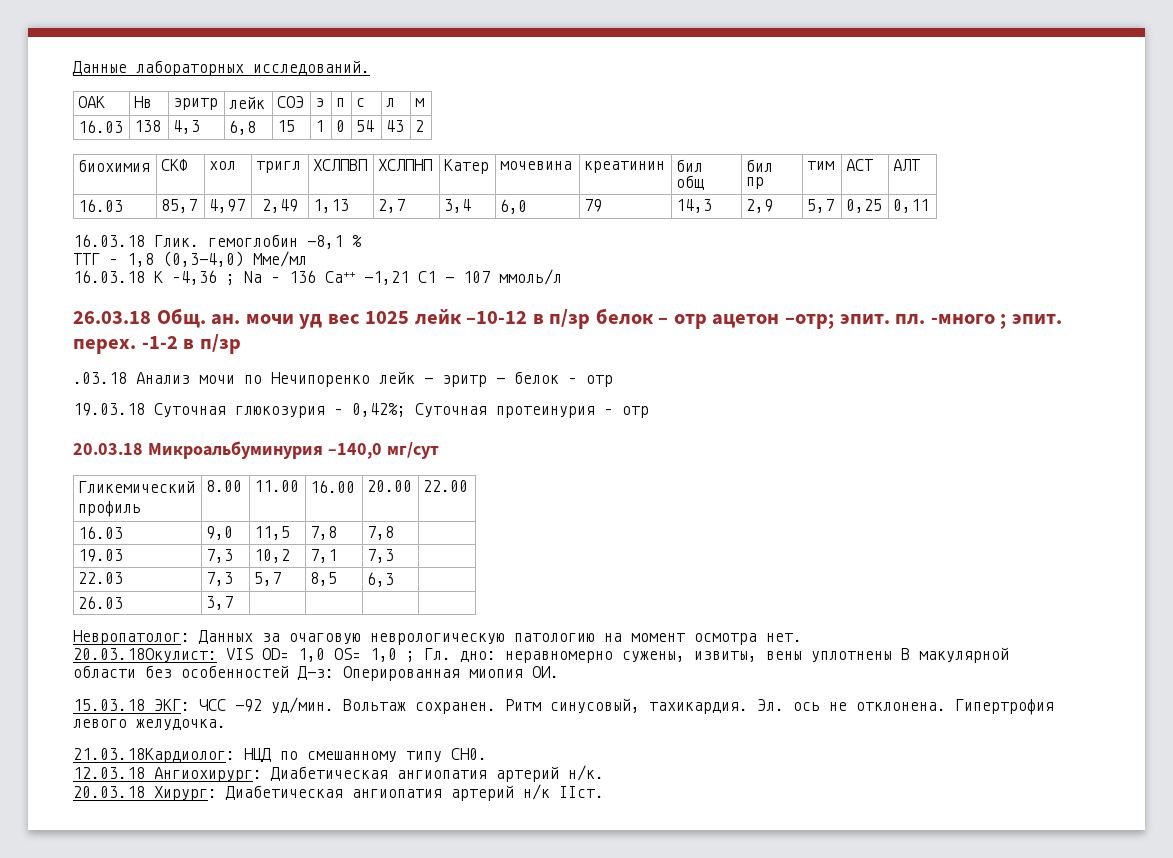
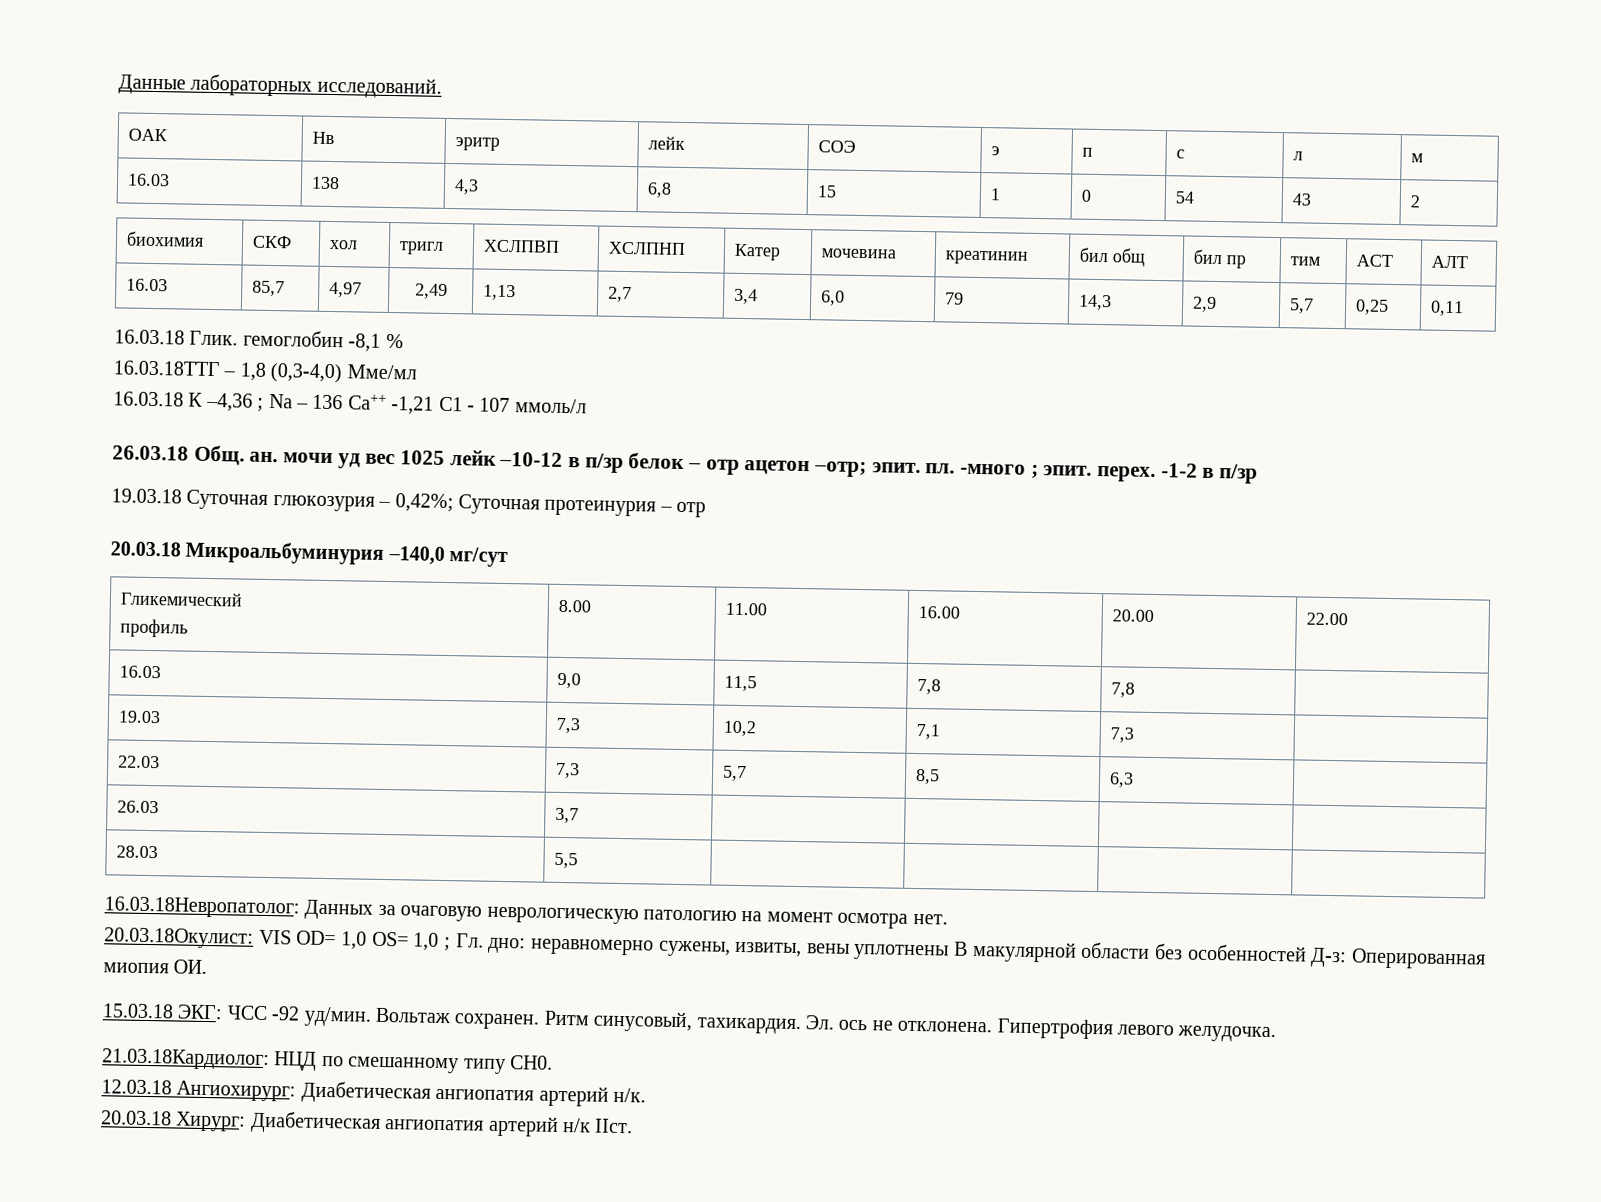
- ТТГ – 1,8 (0,3-4,0) Мме/мл
+ 16.03.18ТТГ – 1,8 (0,3-4,0) Мме/мл
- .03.18 Анализ мочи по Нечипоренко лейк - эритр - белок – отр
- Невропатолог: Данных за очаговую неврологическую патологию на момент осмотра нет.
+ 28.03 | 5,5 | | | |
+ 16.03.18Невропатолог: Данных за очаговую неврологическую патологию на момент осмотра нет.

